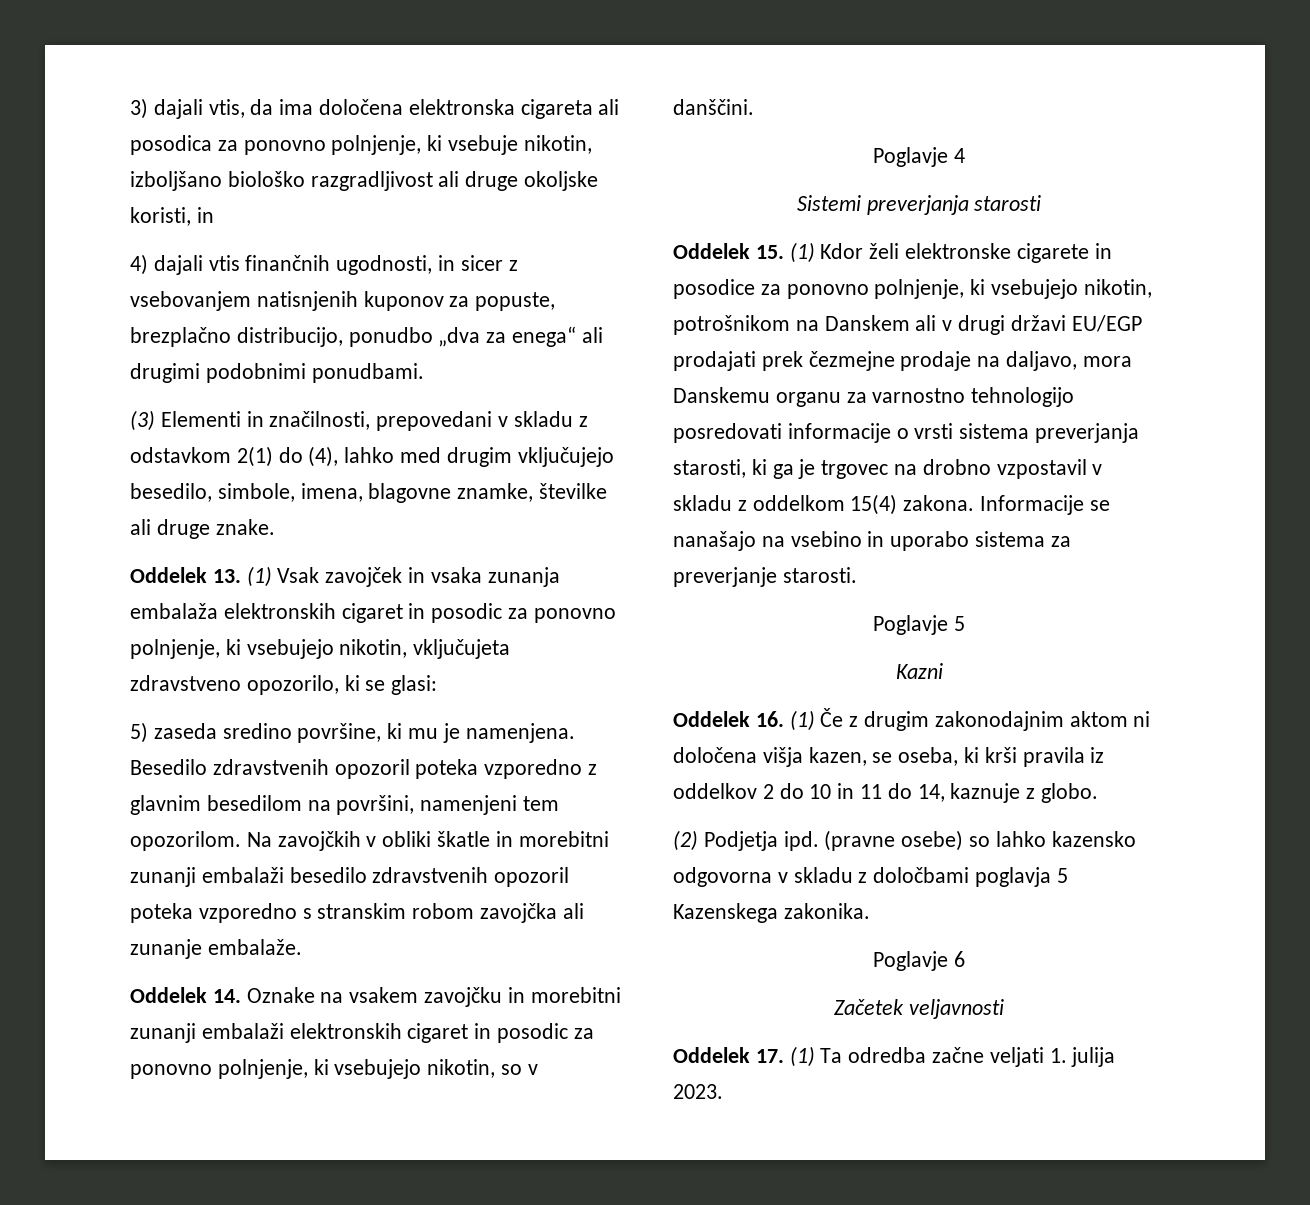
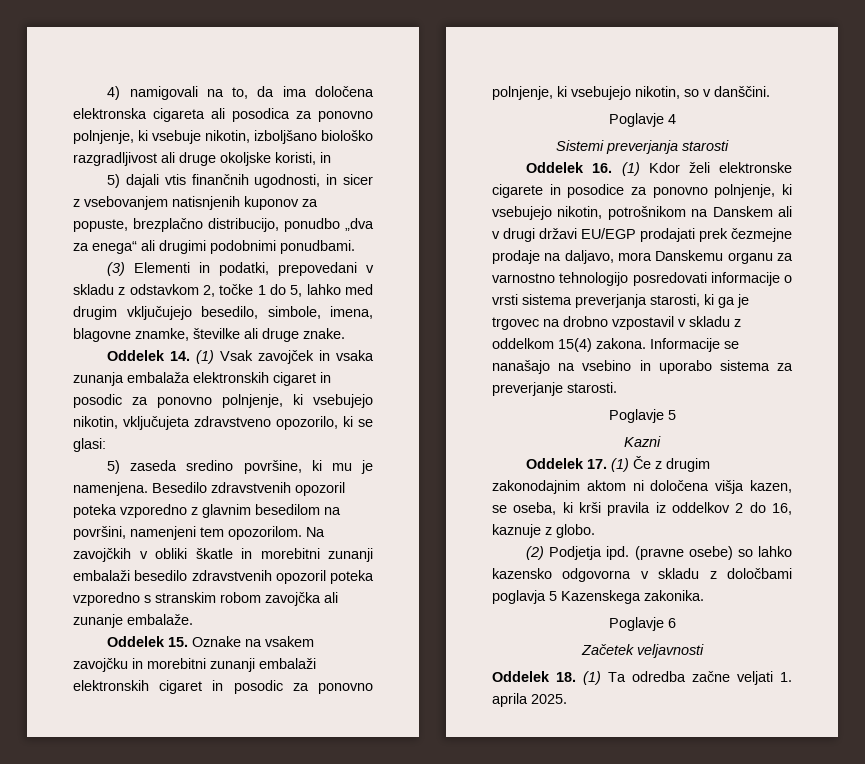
- 3) dajali vtis, da ima določena elektronska cigareta ali posodica za ponovno polnjenje, ki vsebuje nikotin, izboljšano biološko razgradljivost ali druge okoljske koristi, in
+ 4) namigovali na to, da ima določena elektronska cigareta ali posodica za ponovno polnjenje, ki vsebuje nikotin, izboljšano biološko razgradljivost ali druge okoljske koristi, in
- 4) dajali vtis finančnih ugodnosti, in sicer z vsebovanjem natisnjenih kuponov za popuste, brezplačno distribucijo, ponudbo „dva za enega“ ali drugimi podobnimi ponudbami.
+ 5) dajali vtis finančnih ugodnosti, in sicer z vsebovanjem natisnjenih kuponov za popuste, brezplačno distribucijo, ponudbo „dva za enega“ ali drugimi podobnimi ponudbami.
- (3) Elementi in značilnosti, prepovedani v skladu z odstavkom 2(1) do (4), lahko med drugim vključujejo besedilo, simbole, imena, blagovne znamke, številke ali druge znake.
+ (3) Elementi in podatki, prepovedani v skladu z odstavkom 2, točke 1 do 5, lahko med drugim vključujejo besedilo, simbole, imena, blagovne znamke, številke ali druge znake.
- Oddelek 13. (1) Vsak zavojček in vsaka zunanja embalaža elektronskih cigaret in posodic za ponovno polnjenje, ki vsebujejo nikotin, vključujeta zdravstveno opozorilo, ki se glasi:
+ Oddelek 14. (1) Vsak zavojček in vsaka zunanja embalaža elektronskih cigaret in posodic za ponovno polnjenje, ki vsebujejo nikotin, vključujeta zdravstveno opozorilo, ki se glasi:
- Oddelek 14. Oznake na vsakem zavojčku in morebitni zunanji embalaži elektronskih cigaret in posodic za ponovno polnjenje, ki vsebujejo nikotin, so v danščini.
+ Oddelek 15. Oznake na vsakem zavojčku in morebitni zunanji embalaži elektronskih cigaret in posodic za ponovno polnjenje, ki vsebujejo nikotin, so v danščini.
- Oddelek 15. (1) Kdor želi elektronske cigarete in posodice za ponovno polnjenje, ki vsebujejo nikotin, potrošnikom na Danskem ali v drugi državi EU/EGP prodajati prek čezmejne prodaje na daljavo, mora Danskemu organu za varnostno tehnologijo posredovati informacije o vrsti sistema preverjanja starosti, ki ga je trgovec na drobno vzpostavil v skladu z oddelkom 15(4) zakona.
+ Oddelek 16. (1) Kdor želi elektronske cigarete in posodice za ponovno polnjenje, ki vsebujejo nikotin, potrošnikom na Danskem ali v drugi državi EU/EGP prodajati prek čezmejne prodaje na daljavo, mora Danskemu organu za varnostno tehnologijo posredovati informacije o vrsti sistema preverjanja starosti, ki ga je trgovec na drobno vzpostavil v skladu z oddelkom 15(4) zakona.
- Oddelek 16. (1) Če z drugim zakonodajnim aktom ni določena višja kazen, se oseba, ki krši pravila iz oddelkov 2 do 10 in 11 do 14, kaznuje z globo.
+ Oddelek 17. (1) Če z drugim zakonodajnim aktom ni določena višja kazen, se oseba, ki krši pravila iz oddelkov 2 do 16, kaznuje z globo.
- Oddelek 17. (1) Ta odredba začne veljati 1. julija 2023.
+ Oddelek 18. (1) Ta odredba začne veljati 1. aprila 2025.

